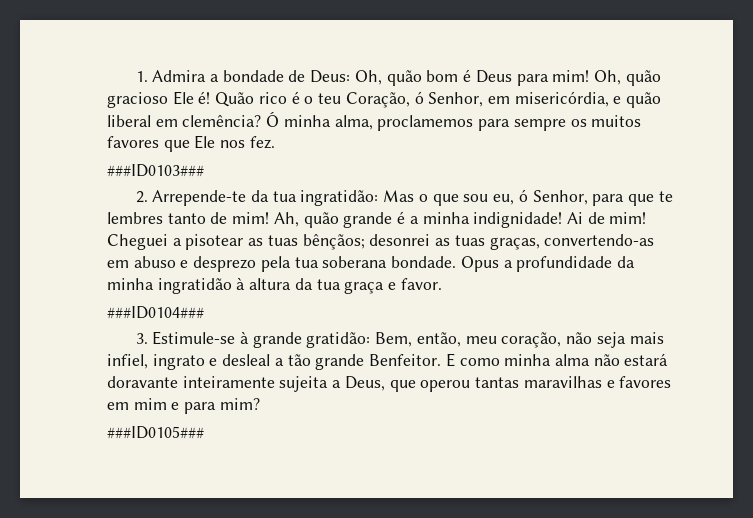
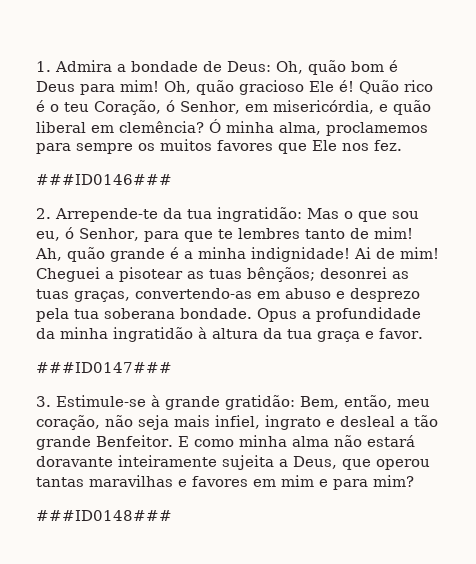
- ###ID0103###
+ ###ID0146###
- ###ID0104###
+ ###ID0147###
- ###ID0105###
+ ###ID0148###

